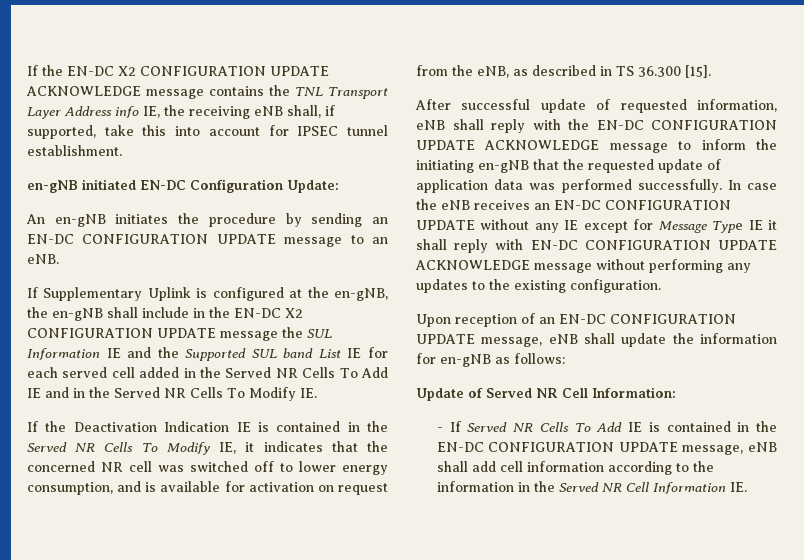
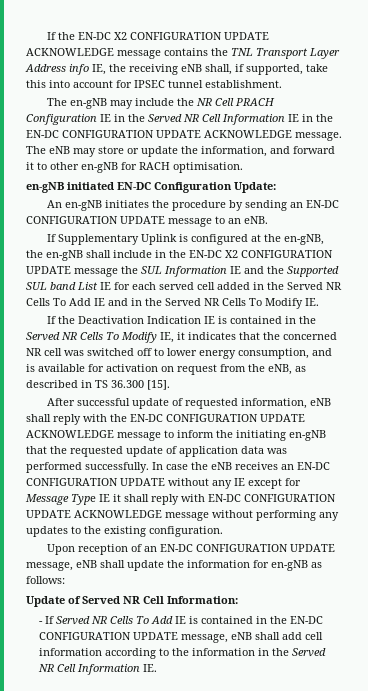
+ The en-gNB may include the NR Cell PRACH Configuration IE in the Served NR Cell Information IE in the EN-DC CONFIGURATION UPDATE ACKNOWLEDGE message. The eNB may store or update the information, and forward it to other en-gNB for RACH optimisation.

